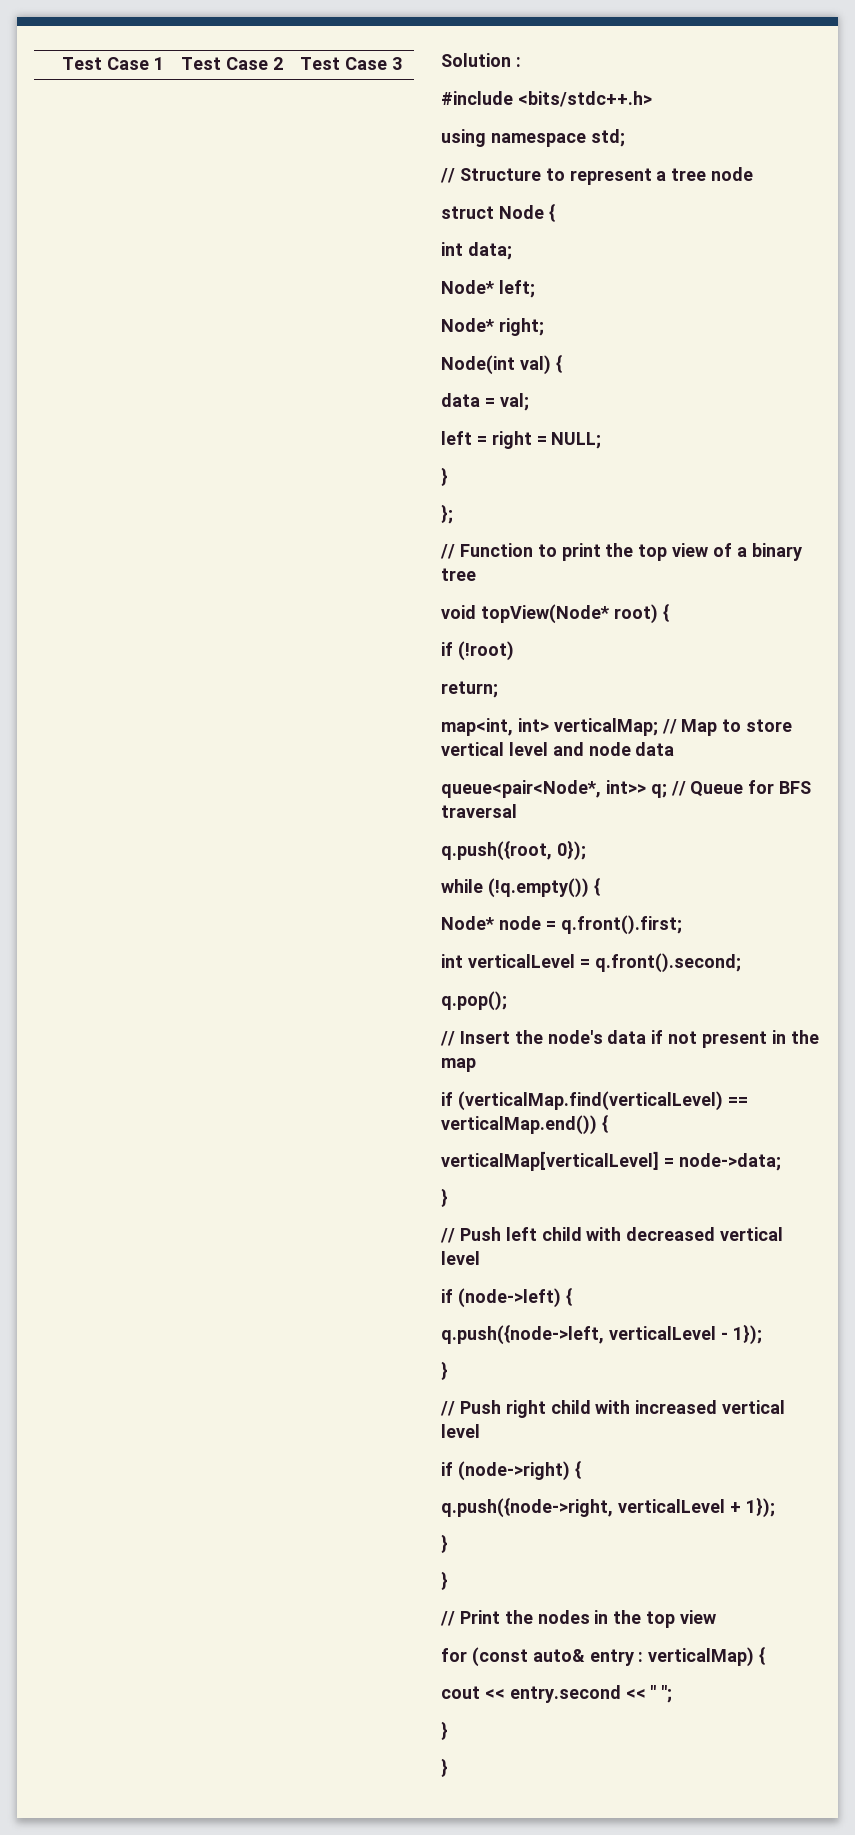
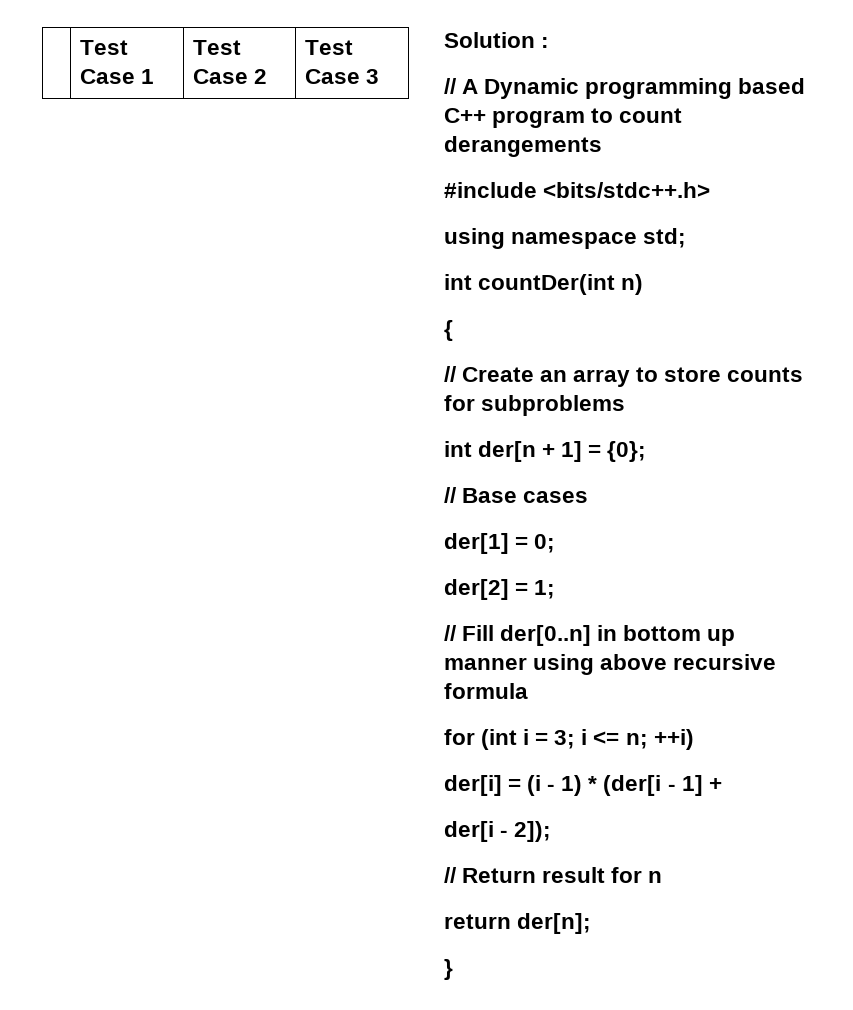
+ // A Dynamic programming based C++ program to count derangements
- // Structure to represent a tree node
- struct Node {
- int data;
- Node* left;
- Node* right;
- Node(int val) {
- data = val;
- left = right = NULL;
- }
- };
- // Function to print the top view of a binary tree
- void topView(Node* root) {
- if (!root)
- return;
- map<int, int> verticalMap; // Map to store vertical level and node data
- queue<pair<Node*, int>> q; // Queue for BFS traversal
- q.push({root, 0});
- while (!q.empty()) {
- Node* node = q.front().first;
- int verticalLevel = q.front().second;
- q.pop();
- // Insert the node's data if not present in the map
- if (verticalMap.find(verticalLevel) == verticalMap.end()) {
- verticalMap[verticalLevel] = node->data;
- }
- // Push left child with decreased vertical level
- if (node->left) {
- q.push({node->left, verticalLevel - 1});
- }
- // Push right child with increased vertical level
- if (node->right) {
- q.push({node->right, verticalLevel + 1});
- }
- }
- // Print the nodes in the top view
- for (const auto& entry : verticalMap) {
- cout << entry.second << " ";
- }
+ int countDer(int n)
+ {
+ // Create an array to store counts for subproblems
+ int der[n + 1] = {0};
+ // Base cases
+ der[1] = 0;
+ der[2] = 1;
+ // Fill der[0..n] in bottom up manner using above recursive formula
+ for (int i = 3; i <= n; ++i)
+ der[i] = (i - 1) * (der[i - 1] +
+ der[i - 2]);
+ // Return result for n
+ return der[n];

